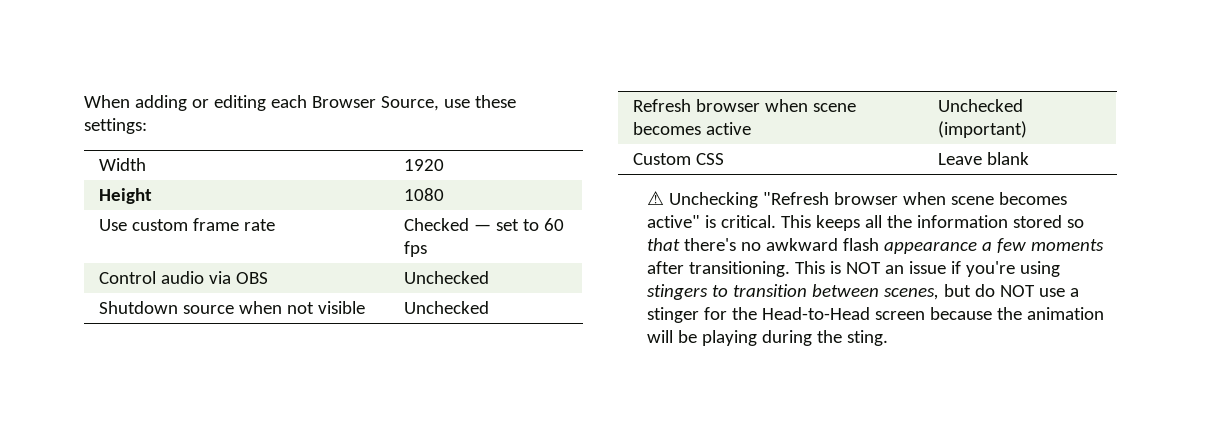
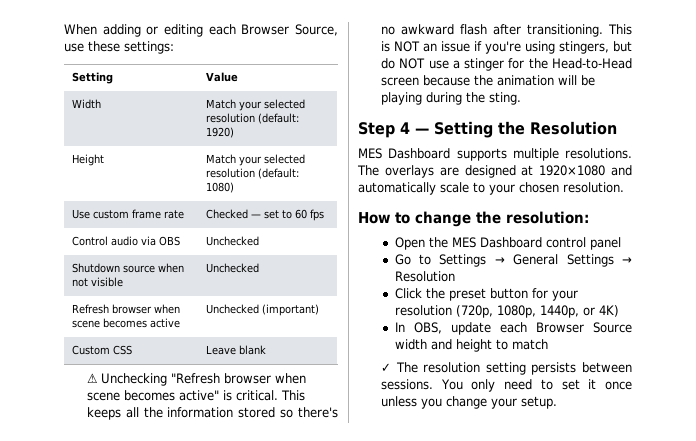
+ Setting | Value
- Width | 1920
- Height | 1080
+ Width | Match your selected resolution (default: 1920)
+ Height | Match your selected resolution (default: 1080)
- This keeps all the information stored so that there's no awkward flash appearance a few moments after transitioning.
+ This keeps all the information stored so there's no awkward flash after transitioning.
- This is NOT an issue if you're using stingers to transition between scenes, but do NOT use a stinger for the Head-to-Head screen because the animation will be playing during the sting.
+ This is NOT an issue if you're using stingers, but do NOT use a stinger for the Head-to-Head screen because the animation will be playing during the sting.
+ Step 4 — Setting the Resolution
+ MES Dashboard supports multiple resolutions. The overlays are designed at 1920×1080 and automatically scale to your chosen resolution.
+ How to change the resolution:
+ Open the MES Dashboard control panel
+ Go to Settings → General Settings → Resolution
+ Click the preset button for your resolution (720p, 1080p, 1440p, or 4K)
+ In OBS, update each Browser Source width and height to match
+ ✓ The resolution setting persists between sessions. You only need to set it once unless you change your setup.

